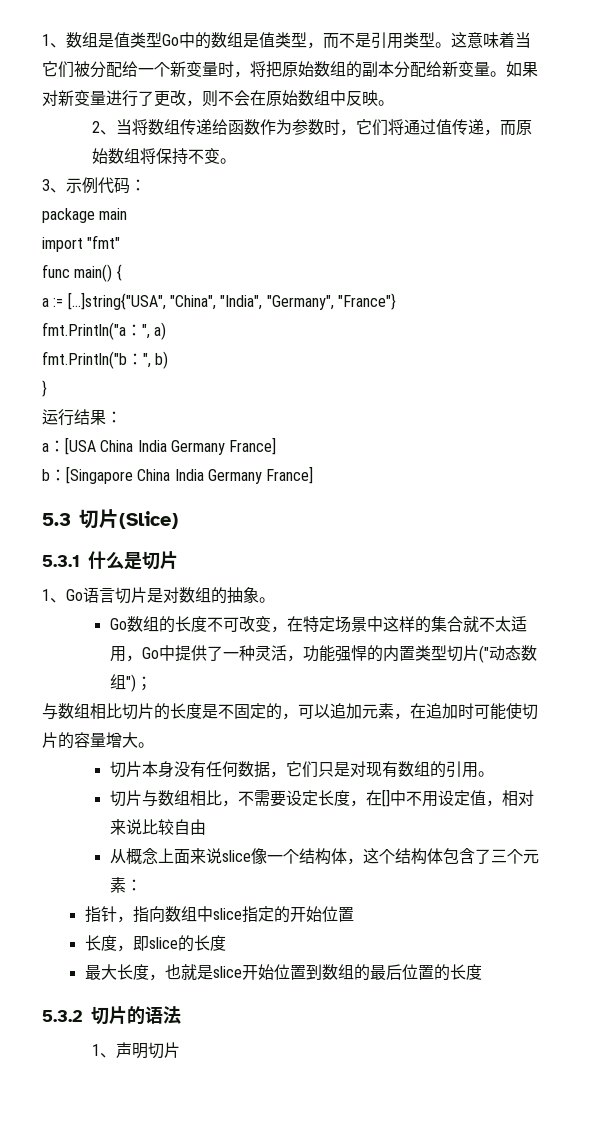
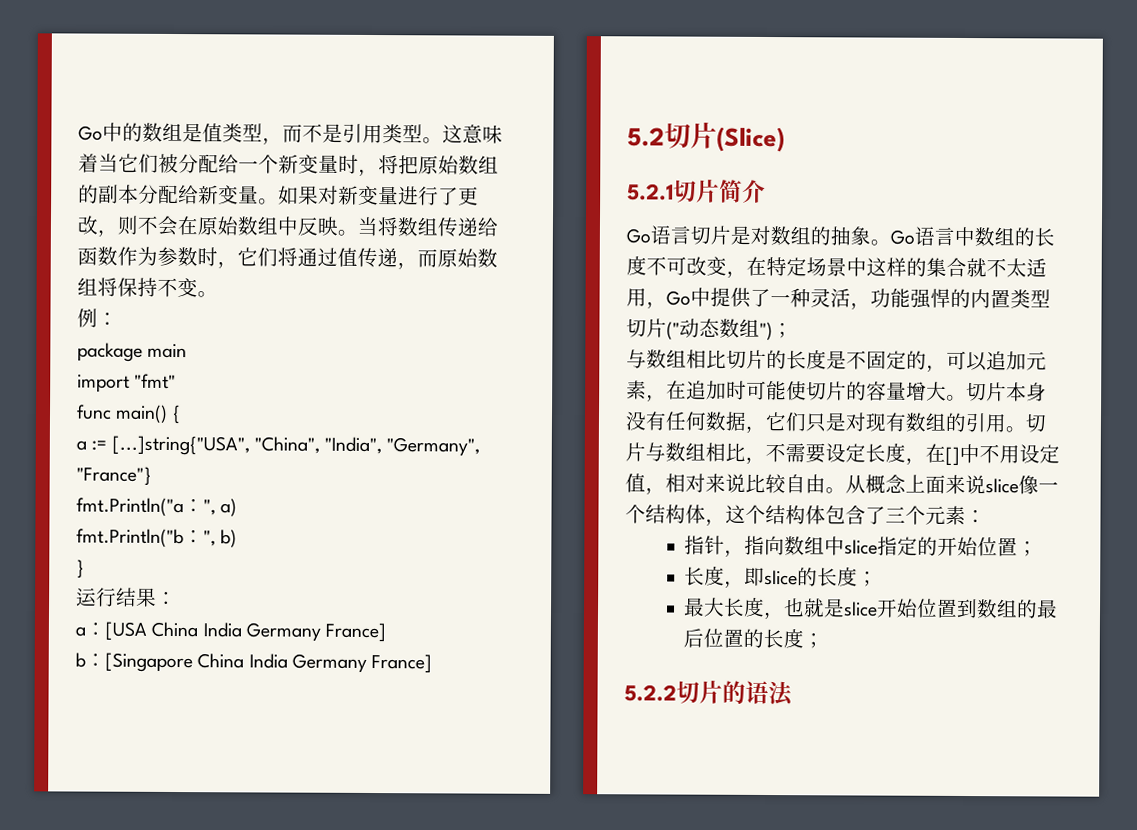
- 1、数组是值类型Go中的数组是值类型，而不是引用类型。
+ Go中的数组是值类型，而不是引用类型。
- 如果对新变量进行了更改，则不会在原始数组中反映。
- 2、当将数组传递给函数作为参数时，它们将通过值传递，而原始数组将保持不变。
+ 如果对新变量进行了更改，则不会在原始数组中反映。当将数组传递给函数作为参数时，它们将通过值传递，而原始数组将保持不变。
- 3、示例代码：
+ 例：
- 5.3切片(Slice)
+ 5.2切片(Slice)
- 5.3.1什么是切片
- 1、Go语言切片是对数组的抽象。
- Go数组的长度不可改变，在特定场景中这样的集合就不太适用，Go中提供了一种灵活，功能强悍的内置类型切片("动态数组")；
+ 5.2.1切片简介
+ Go语言切片是对数组的抽象。Go语言中数组的长度不可改变，在特定场景中这样的集合就不太适用，Go中提供了一种灵活，功能强悍的内置类型切片("动态数组")；
- 与数组相比切片的长度是不固定的，可以追加元素，在追加时可能使切片的容量增大。
- 切片本身没有任何数据，它们只是对现有数组的引用。
- 切片与数组相比，不需要设定长度，在[]中不用设定值，相对来说比较自由
- 从概念上面来说slice像一个结构体，这个结构体包含了三个元素：
+ 与数组相比切片的长度是不固定的，可以追加元素，在追加时可能使切片的容量增大。切片本身没有任何数据，它们只是对现有数组的引用。切片与数组相比，不需要设定长度，在[]中不用设定值，相对来说比较自由。从概念上面来说slice像一个结构体，这个结构体包含了三个元素：
- 指针，指向数组中slice指定的开始位置
+ 指针，指向数组中slice指定的开始位置；
- 长度，即slice的长度
+ 长度，即slice的长度；
- 最大长度，也就是slice开始位置到数组的最后位置的长度
- 5.3.2切片的语法
+ 最大长度，也就是slice开始位置到数组的最后位置的长度；
+ 5.2.2切片的语法
- 1、声明切片

